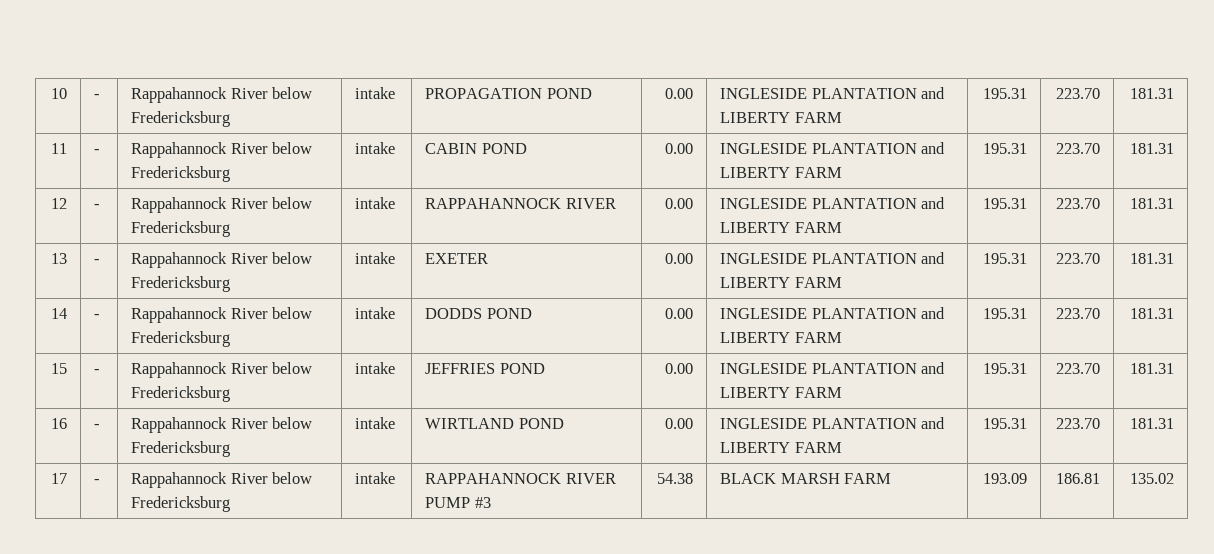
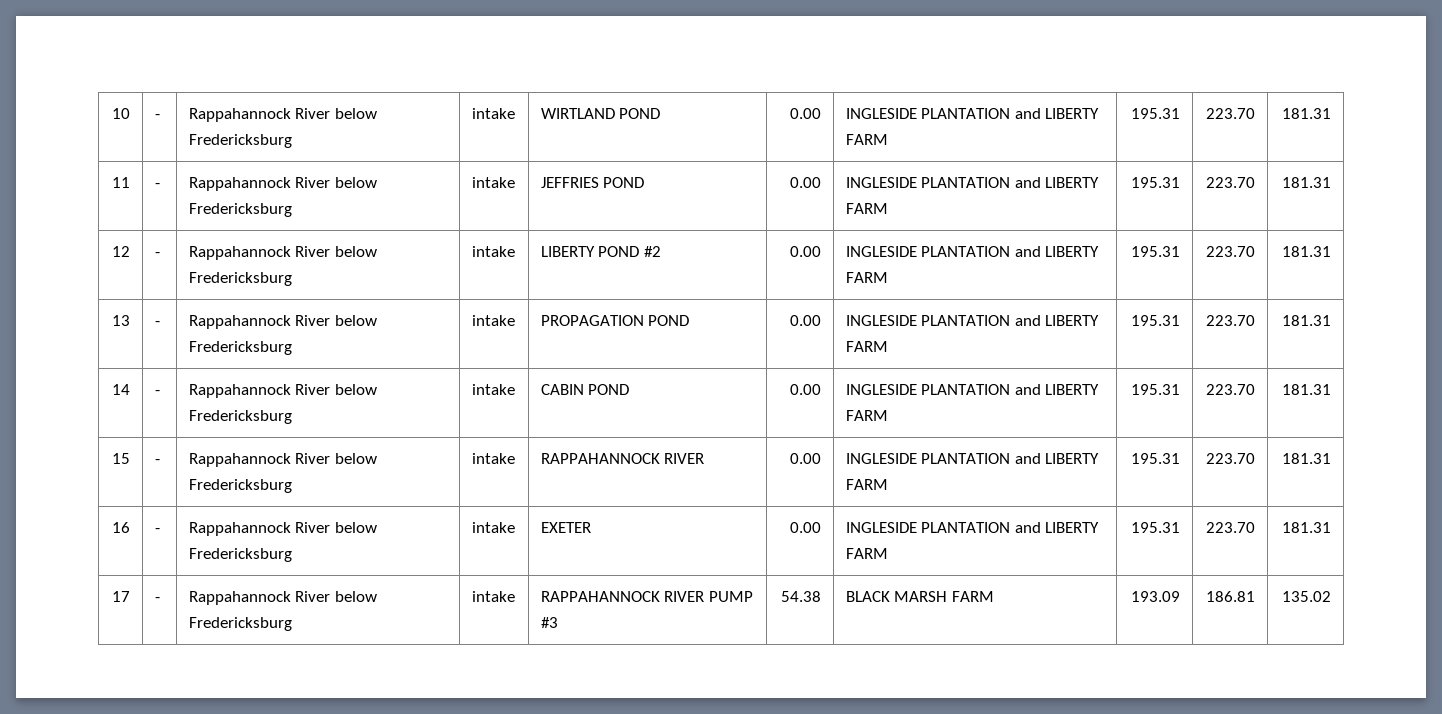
- 10 | - | Rappahannock River below Fredericksburg | intake | PROPAGATION POND | 0.00 | INGLESIDE PLANTATION and LIBERTY FARM | 195.31 | 223.70 | 181.31
+ 10 | - | Rappahannock River below Fredericksburg | intake | WIRTLAND POND | 0.00 | INGLESIDE PLANTATION and LIBERTY FARM | 195.31 | 223.70 | 181.31
+ 11 | - | Rappahannock River below Fredericksburg | intake | JEFFRIES POND | 0.00 | INGLESIDE PLANTATION and LIBERTY FARM | 195.31 | 223.70 | 181.31
+ 12 | - | Rappahannock River below Fredericksburg | intake | LIBERTY POND #2 | 0.00 | INGLESIDE PLANTATION and LIBERTY FARM | 195.31 | 223.70 | 181.31
+ 13 | - | Rappahannock River below Fredericksburg | intake | PROPAGATION POND | 0.00 | INGLESIDE PLANTATION and LIBERTY FARM | 195.31 | 223.70 | 181.31
- 11 | - | Rappahannock River below Fredericksburg | intake | CABIN POND | 0.00 | INGLESIDE PLANTATION and LIBERTY FARM | 195.31 | 223.70 | 181.31
+ 14 | - | Rappahannock River below Fredericksburg | intake | CABIN POND | 0.00 | INGLESIDE PLANTATION and LIBERTY FARM | 195.31 | 223.70 | 181.31
- 12 | - | Rappahannock River below Fredericksburg | intake | RAPPAHANNOCK RIVER | 0.00 | INGLESIDE PLANTATION and LIBERTY FARM | 195.31 | 223.70 | 181.31
+ 15 | - | Rappahannock River below Fredericksburg | intake | RAPPAHANNOCK RIVER | 0.00 | INGLESIDE PLANTATION and LIBERTY FARM | 195.31 | 223.70 | 181.31
- 13 | - | Rappahannock River below Fredericksburg | intake | EXETER | 0.00 | INGLESIDE PLANTATION and LIBERTY FARM | 195.31 | 223.70 | 181.31
+ 16 | - | Rappahannock River below Fredericksburg | intake | EXETER | 0.00 | INGLESIDE PLANTATION and LIBERTY FARM | 195.31 | 223.70 | 181.31
- 14 | - | Rappahannock River below Fredericksburg | intake | DODDS POND | 0.00 | INGLESIDE PLANTATION and LIBERTY FARM | 195.31 | 223.70 | 181.31
- 15 | - | Rappahannock River below Fredericksburg | intake | JEFFRIES POND | 0.00 | INGLESIDE PLANTATION and LIBERTY FARM | 195.31 | 223.70 | 181.31
- 16 | - | Rappahannock River below Fredericksburg | intake | WIRTLAND POND | 0.00 | INGLESIDE PLANTATION and LIBERTY FARM | 195.31 | 223.70 | 181.31

